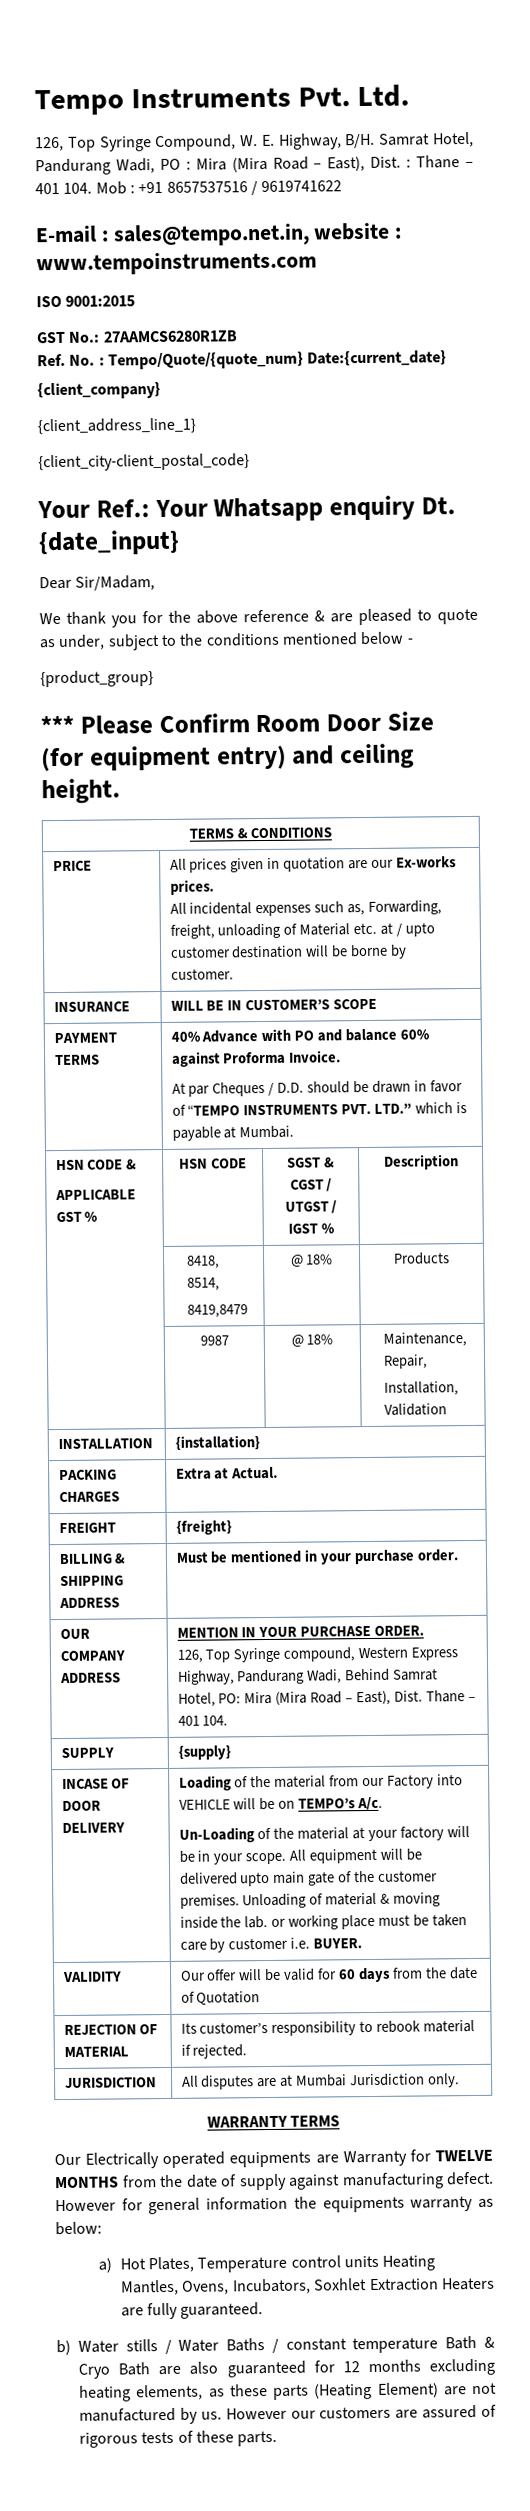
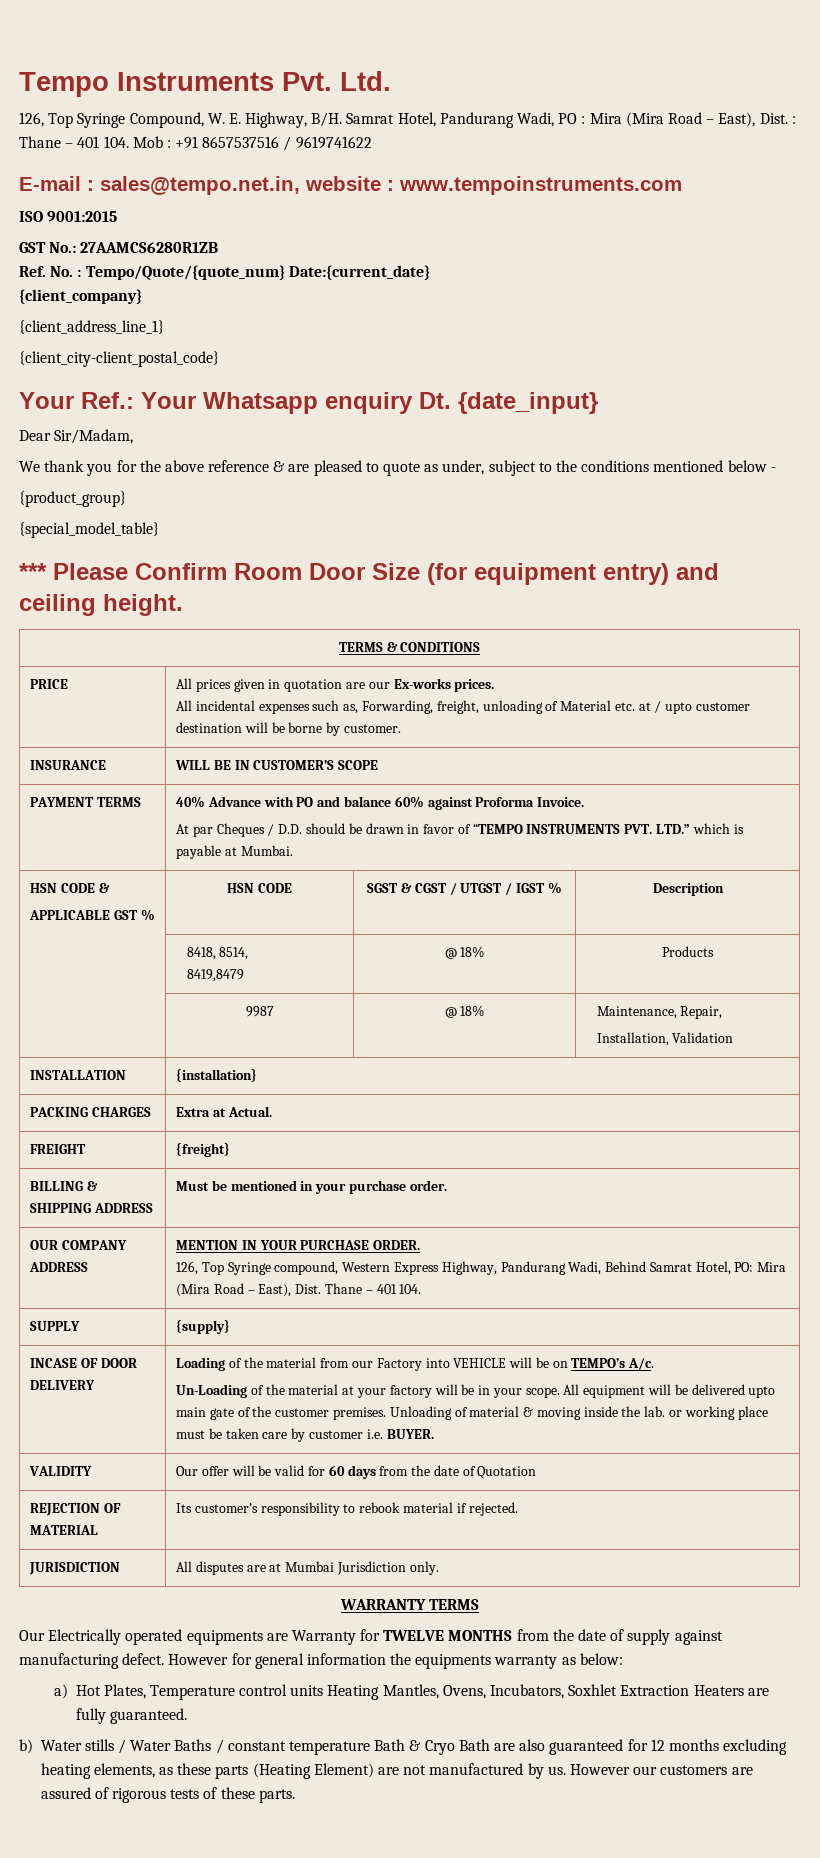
+ {special_model_table}

